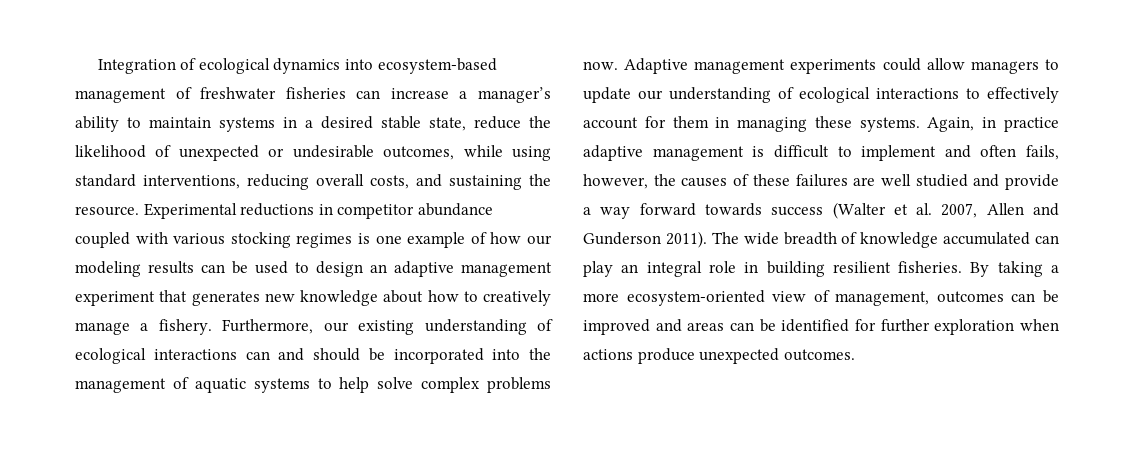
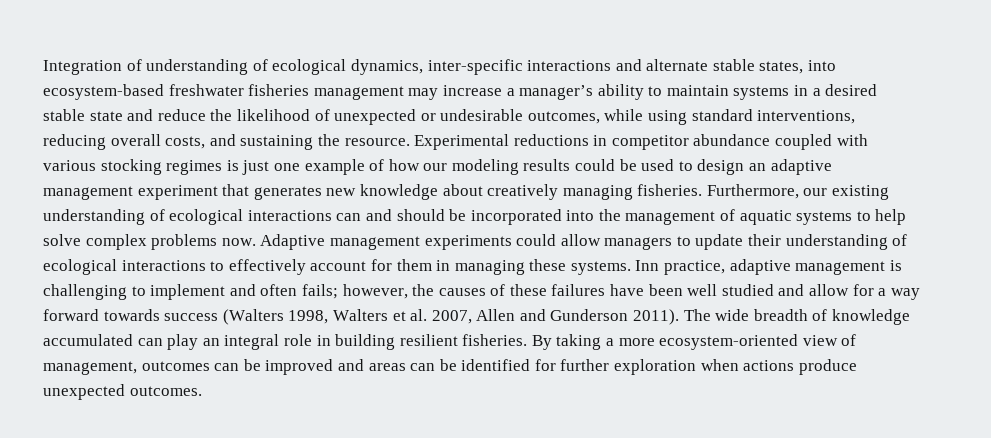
- Integration of ecological dynamics into ecosystem-based management of freshwater fisheries can increase a manager’s ability to maintain systems in a desired stable state, reduce the likelihood of unexpected or undesirable outcomes, while using standard interventions, reducing overall costs, and sustaining the resource.
+ Integration of understanding of ecological dynamics, inter-specific interactions and alternate stable states, into ecosystem-based freshwater fisheries management may increase a manager’s ability to maintain systems in a desired stable state and reduce the likelihood of unexpected or undesirable outcomes, while using standard interventions, reducing overall costs, and sustaining the resource.
- Experimental reductions in competitor abundance coupled with various stocking regimes is one example of how our modeling results can be used to design an adaptive management experiment that generates new knowledge about how to creatively manage a fishery.
+ Experimental reductions in competitor abundance coupled with various stocking regimes is just one example of how our modeling results could be used to design an adaptive management experiment that generates new knowledge about creatively managing fisheries.
- Adaptive management experiments could allow managers to update our understanding of ecological interactions to effectively account for them in managing these systems.
+ Adaptive management experiments could allow managers to update their understanding of ecological interactions to effectively account for them in managing these systems.
- Again, in practice adaptive management is difficult to implement and often fails, however, the causes of these failures are well studied and provide a way forward towards success (Walter et al. 2007, Allen and Gunderson 2011).
+ Inn practice, adaptive management is challenging to implement and often fails; however, the causes of these failures have been well studied and allow for a way forward towards success (Walters 1998, Walters et al. 2007, Allen and Gunderson 2011).

